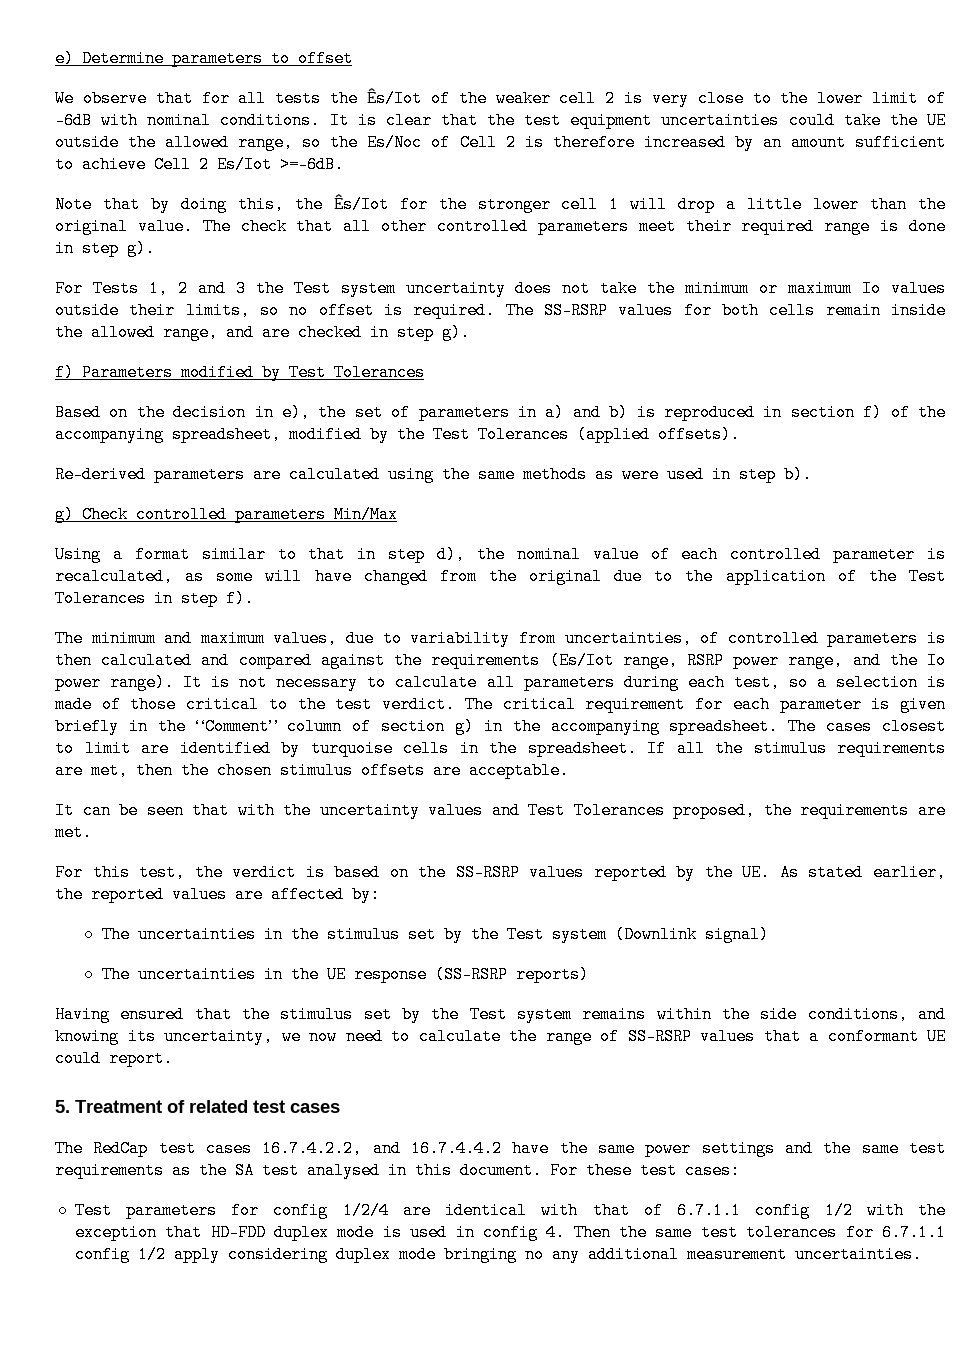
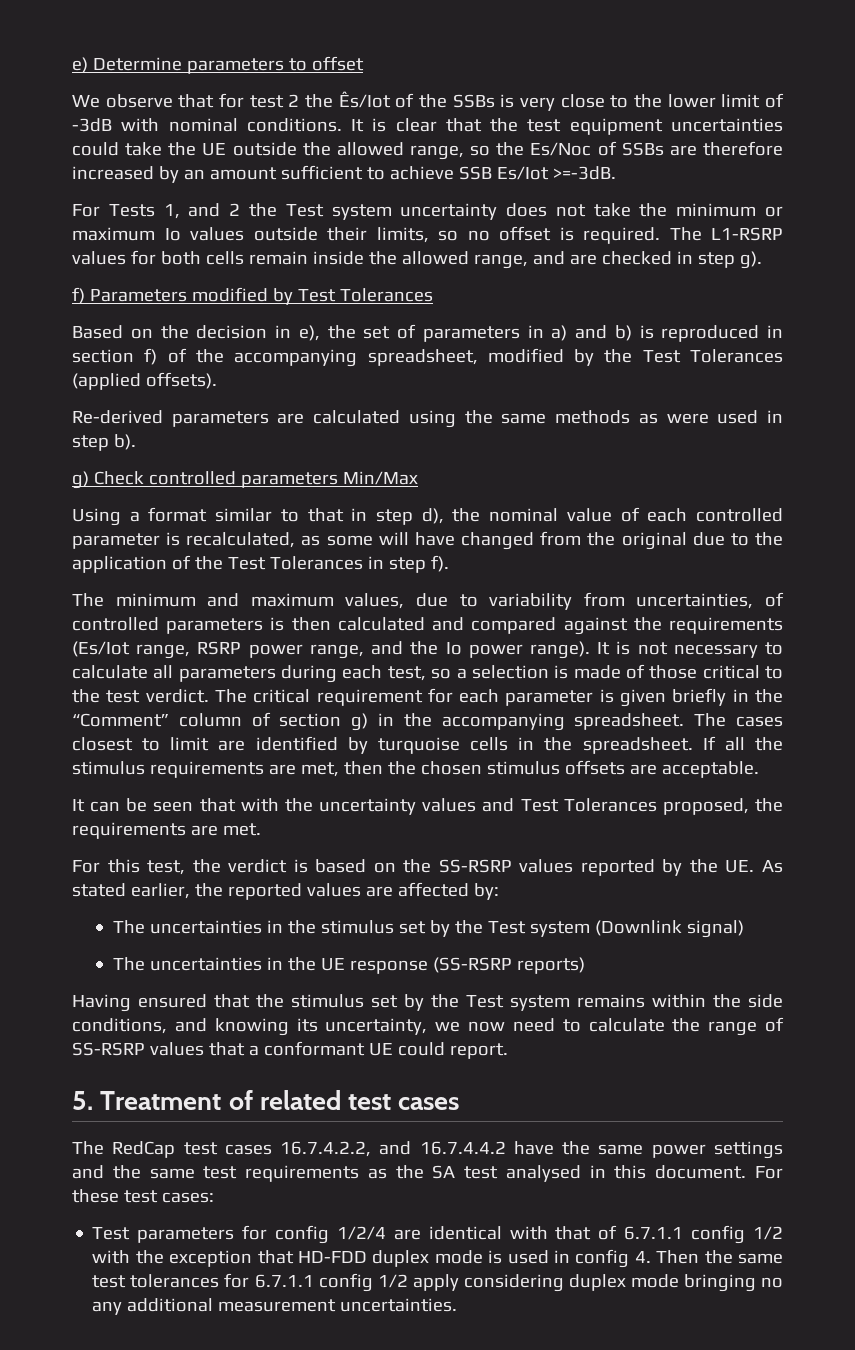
- We observe that for all tests the Ês/Iot of the weaker cell 2 is very close to the lower limit of -6dB with nominal conditions.
+ We observe that for test 2 the Ês/Iot of the SSBs is very close to the lower limit of -3dB with nominal conditions.
- It is clear that the test equipment uncertainties could take the UE outside the allowed range, so the Es/Noc of Cell 2 is therefore increased by an amount sufficient to achieve Cell 2 Es/Iot >=-6dB.
- Note that by doing this, the Ês/Iot for the stronger cell 1 will drop a little lower than the original value. The check that all other controlled parameters meet their required range is done in step g).
+ It is clear that the test equipment uncertainties could take the UE outside the allowed range, so the Es/Noc of SSBs are therefore increased by an amount sufficient to achieve SSB Es/Iot >=-3dB.
- For Tests 1, 2 and 3 the Test system uncertainty does not take the minimum or maximum Io values outside their limits, so no offset is required.
+ For Tests 1, and 2 the Test system uncertainty does not take the minimum or maximum Io values outside their limits, so no offset is required.
- The SS-RSRP values for both cells remain inside the allowed range, and are checked in step g).
+ The L1-RSRP values for both cells remain inside the allowed range, and are checked in step g).

